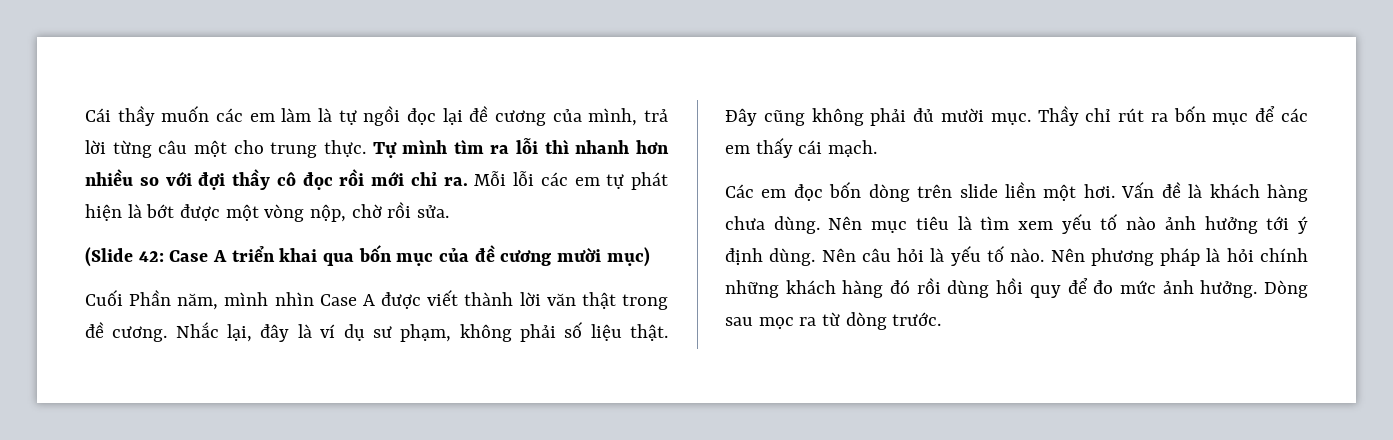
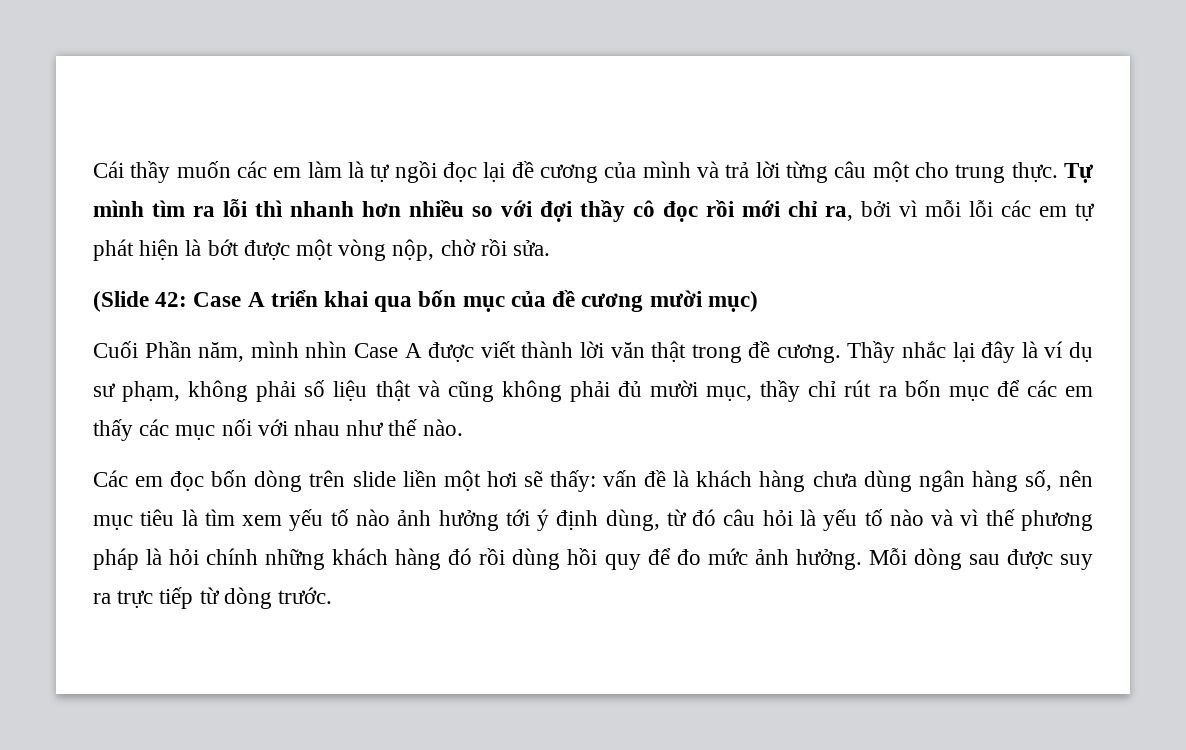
- Cái thầy muốn các em làm là tự ngồi đọc lại đề cương của mình, trả lời từng câu một cho trung thực.
+ Cái thầy muốn các em làm là tự ngồi đọc lại đề cương của mình và trả lời từng câu một cho trung thực.
- Tự mình tìm ra lỗi thì nhanh hơn nhiều so với đợi thầy cô đọc rồi mới chỉ ra. Mỗi lỗi các em tự phát hiện là bớt được một vòng nộp, chờ rồi sửa.
+ Tự mình tìm ra lỗi thì nhanh hơn nhiều so với đợi thầy cô đọc rồi mới chỉ ra, bởi vì mỗi lỗi các em tự phát hiện là bớt được một vòng nộp, chờ rồi sửa.
- Nhắc lại, đây là ví dụ sư phạm, không phải số liệu thật. Đây cũng không phải đủ mười mục. Thầy chỉ rút ra bốn mục để các em thấy cái mạch.
+ Thầy nhắc lại đây là ví dụ sư phạm, không phải số liệu thật và cũng không phải đủ mười mục, thầy chỉ rút ra bốn mục để các em thấy các mục nối với nhau như thế nào.
- Các em đọc bốn dòng trên slide liền một hơi. Vấn đề là khách hàng chưa dùng. Nên mục tiêu là tìm xem yếu tố nào ảnh hưởng tới ý định dùng. Nên câu hỏi là yếu tố nào. Nên phương pháp là hỏi chính những khách hàng đó rồi dùng hồi quy để đo mức ảnh hưởng.
+ Các em đọc bốn dòng trên slide liền một hơi sẽ thấy: vấn đề là khách hàng chưa dùng ngân hàng số, nên mục tiêu là tìm xem yếu tố nào ảnh hưởng tới ý định dùng, từ đó câu hỏi là yếu tố nào và vì thế phương pháp là hỏi chính những khách hàng đó rồi dùng hồi quy để đo mức ảnh hưởng.
- Dòng sau mọc ra từ dòng trước.
+ Mỗi dòng sau được suy ra trực tiếp từ dòng trước.

